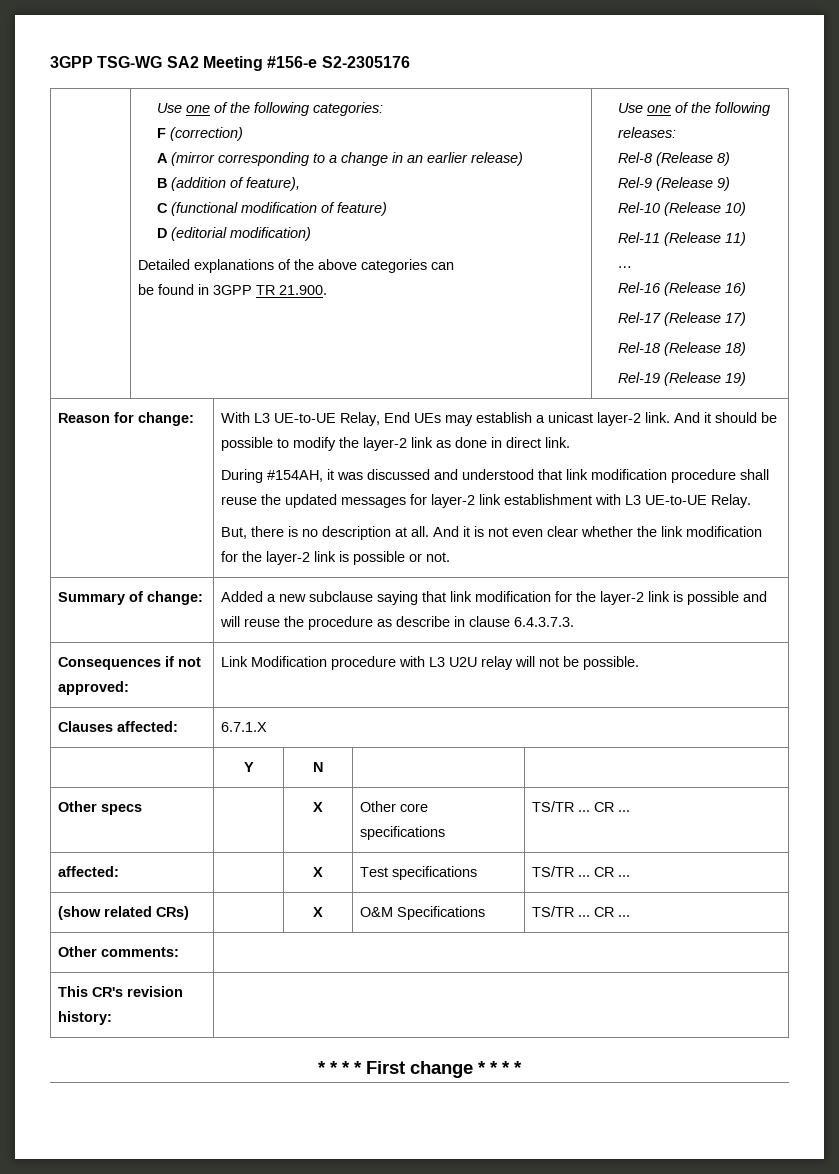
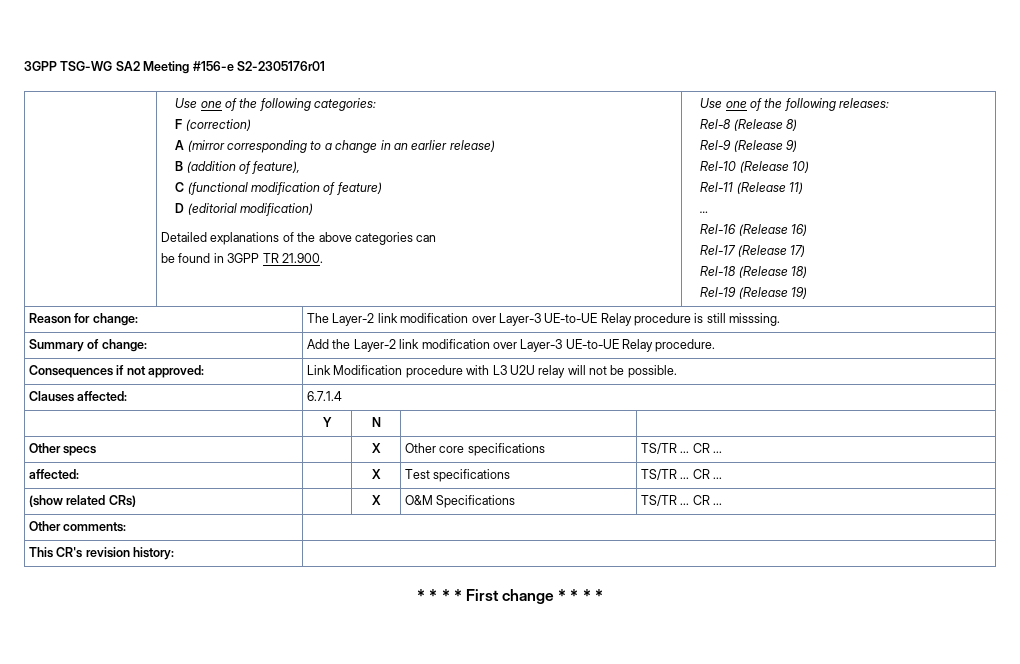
- 3GPP TSG-WG SA2 Meeting #156-e S2-2305176
+ 3GPP TSG-WG SA2 Meeting #156-e S2-2305176r01
- With L3 UE-to-UE Relay, End UEs may establish a unicast layer-2 link. And it should be possible to modify the layer-2 link as done in direct link.
- During #154AH, it was discussed and understood that link modification procedure shall reuse the updated messages for layer-2 link establishment with L3 UE-to-UE Relay.
- But, there is no description at all. And it is not even clear whether the link modification for the layer-2 link is possible or not.
- Summary of change: | Added a new subclause saying that link modification for the layer-2 link is possible and will reuse the procedure as describe in clause 6.4.3.7.3.
+ The Layer-2 link modification over Layer-3 UE-to-UE Relay procedure is still misssing.
+ Summary of change: | Add the Layer-2 link modification over Layer-3 UE-to-UE Relay procedure.
- Clauses affected: | 6.7.1.X
+ Clauses affected: | 6.7.1.4

